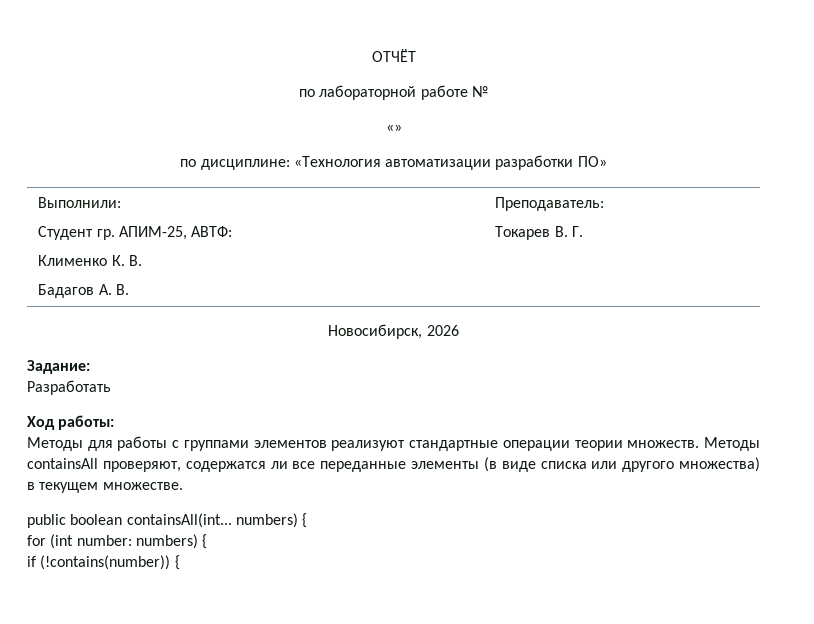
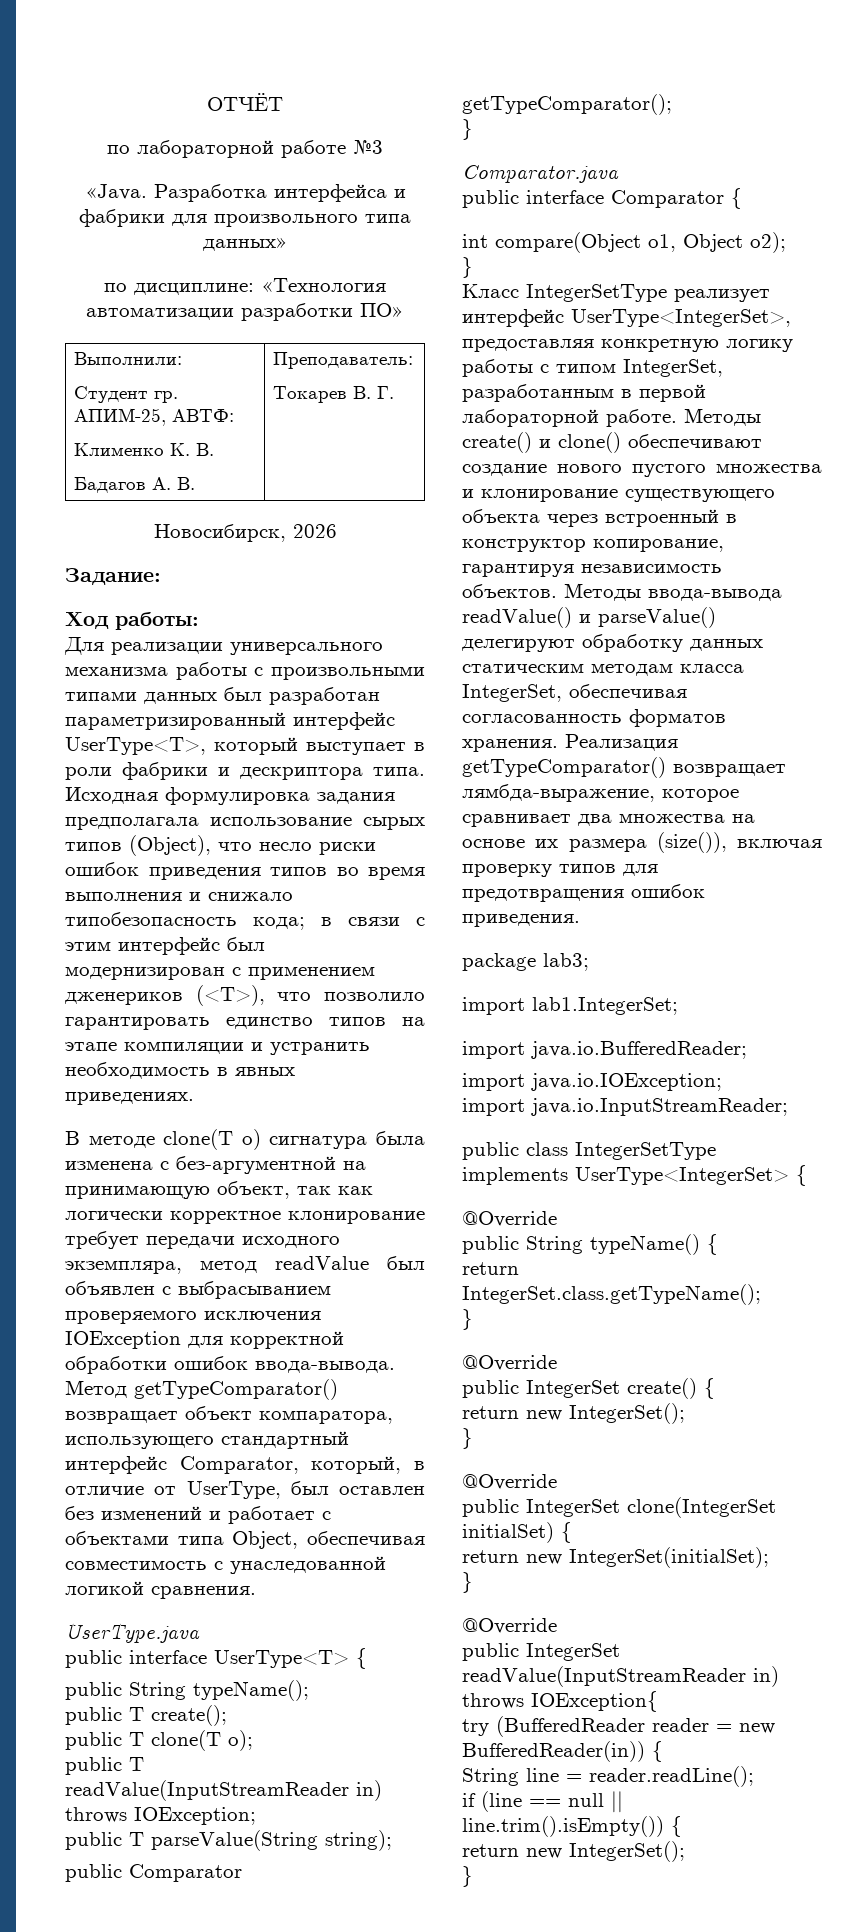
- по лабораторной работе №
- «»
+ по лабораторной работе №3
+ «Java. Разработка интерфейса и фабрики для произвольного типа данных»
- Разработать
- Методы для работы с группами элементов реализуют стандартные операции теории множеств. Методы containsAll проверяют, содержатся ли все переданные элементы (в виде списка или другого множества) в текущем множестве.
- public boolean containsAll(int... numbers) {
- for (int number: numbers) {
- if (!contains(number)) {
+ Для реализации универсального механизма работы с произвольными типами данных был разработан параметризированный интерфейс UserType<T>, который выступает в роли фабрики и дескриптора типа. Исходная формулировка задания предполагала использование сырых типов (Object), что несло риски ошибок приведения типов во время выполнения и снижало типобезопасность кода; в связи с этим интерфейс был модернизирован с применением дженериков (<T>), что позволило гарантировать единство типов на этапе компиляции и устранить необходимость в явных приведениях.
+ В методе clone(T o) сигнатура была изменена с без-аргументной на принимающую объект, так как логически корректное клонирование требует передачи исходного экземпляра, метод readValue был объявлен с выбрасыванием проверяемого исключения IOException для корректной обработки ошибок ввода-вывода. Метод getTypeComparator() возвращает объект компаратора, использующего стандартный интерфейс Comparator, который, в отличие от UserType, был оставлен без изменений и работает с объектами типа Object, обеспечивая совместимость с унаследованной логикой сравнения.
+ UserType.java
+ public interface UserType<T> {
+ public String typeName();
+ public T create();
+ public T clone(T o);
+ public T readValue(InputStreamReader in) throws IOException;
+ public T parseValue(String string);
+ public Comparator getTypeComparator();
+ }
+ Comparator.java
+ public interface Comparator {
+ int compare(Object o1, Object o2);
+ }
+ Класс IntegerSetType реализует интерфейс UserType<IntegerSet>, предоставляя конкретную логику работы с типом IntegerSet, разработанным в первой лабораторной работе. Методы create() и clone() обеспечивают создание нового пустого множества и клонирование существующего объекта через встроенный в конструктор копирование, гарантируя независимость объектов. Методы ввода-вывода readValue() и parseValue() делегируют обработку данных статическим методам класса IntegerSet, обеспечивая согласованность форматов хранения. Реализация getTypeComparator() возвращает лямбда-выражение, которое сравнивает два множества на основе их размера (size()), включая проверку типов для предотвращения ошибок приведения.
+ package lab3;
+ import lab1.IntegerSet;
+ import java.io.BufferedReader;
+ import java.io.IOException;
+ import java.io.InputStreamReader;
+ public class IntegerSetType implements UserType<IntegerSet> {
+ @Override
+ public String typeName() {
+ return IntegerSet.class.getTypeName();
+ }
+ @Override
+ public IntegerSet create() {
+ return new IntegerSet();
+ }
+ @Override
+ public IntegerSet clone(IntegerSet initialSet) {
+ return new IntegerSet(initialSet);
+ }
+ @Override
+ public IntegerSet readValue(InputStreamReader in) throws IOException{
+ try (BufferedReader reader = new BufferedReader(in)) {
+ String line = reader.readLine();
+ if (line == null || line.trim().isEmpty()) {
+ return new IntegerSet();
+ }

